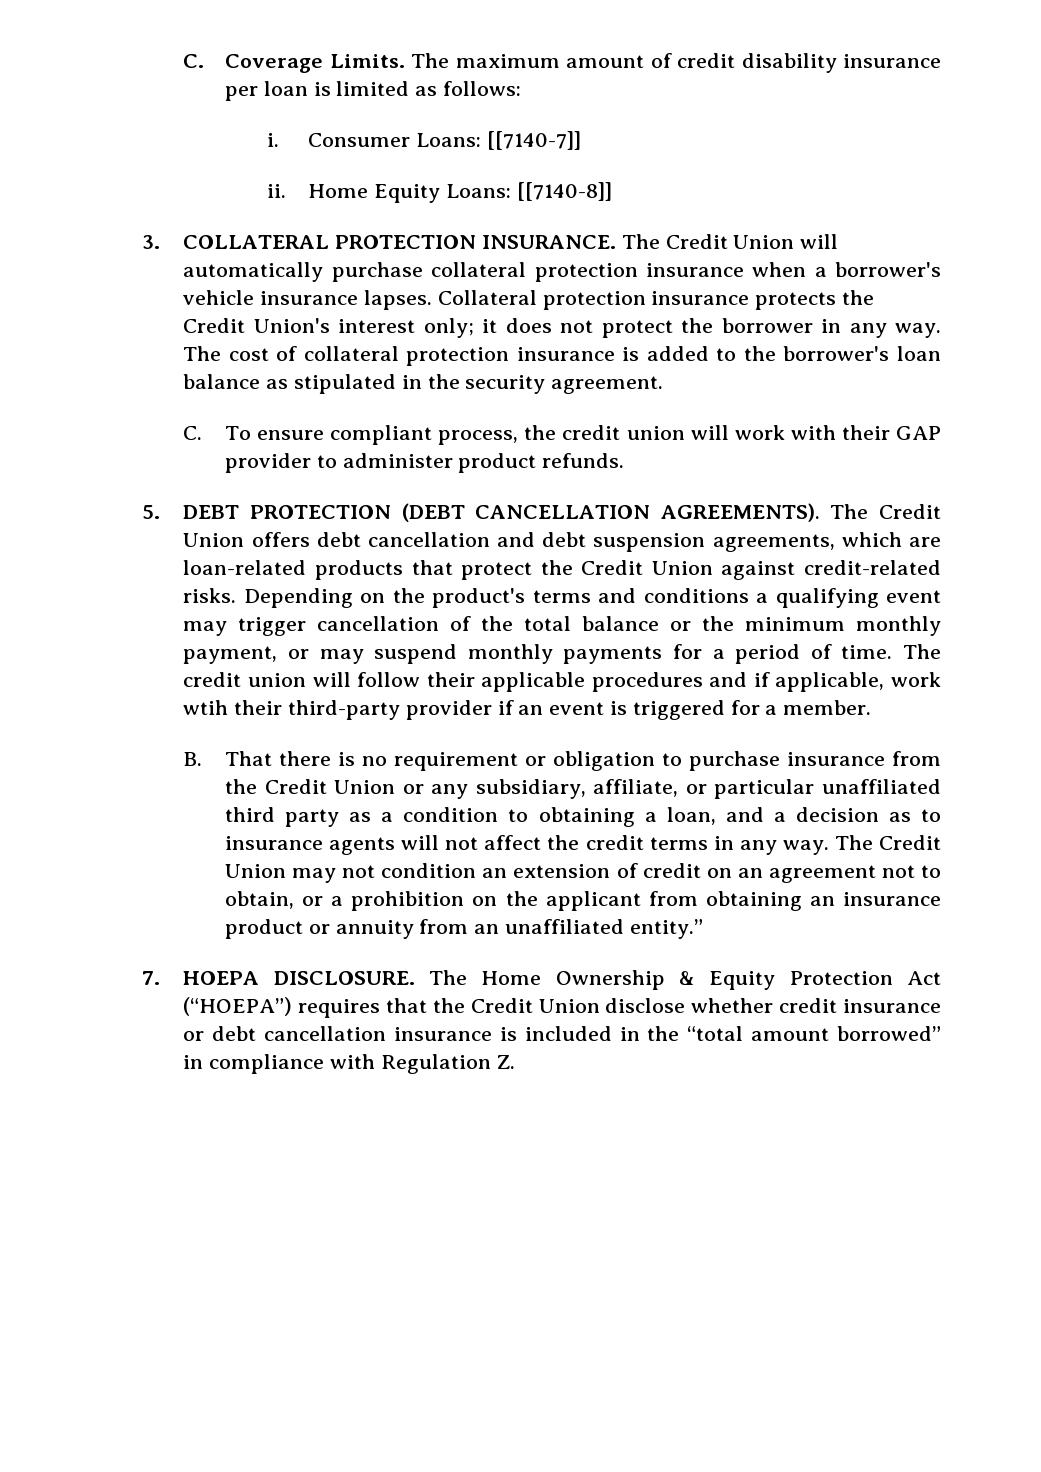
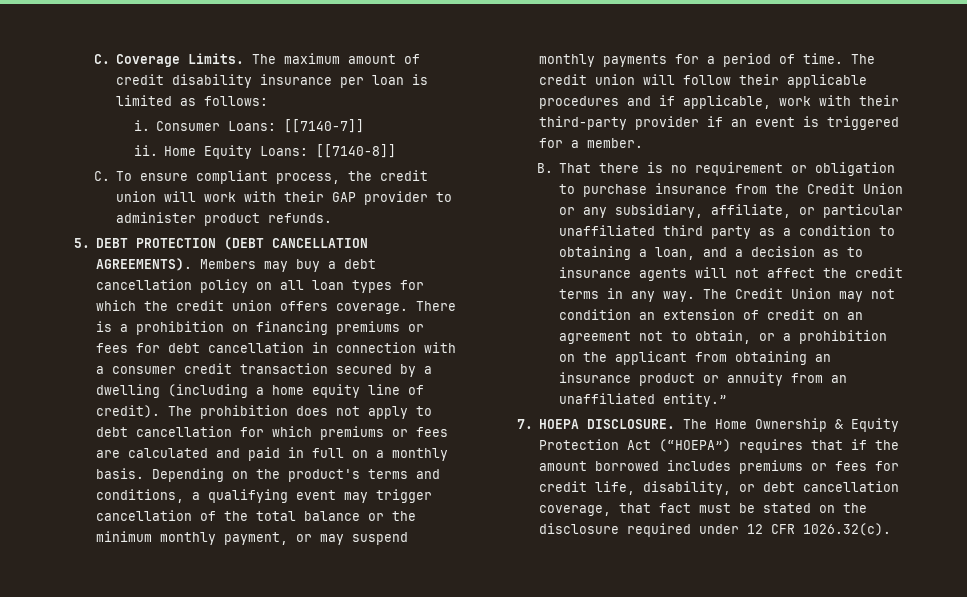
- 3. COLLATERAL PROTECTION INSURANCE. The Credit Union will automatically purchase collateral protection insurance when a borrower's vehicle insurance lapses. Collateral protection insurance protects the Credit Union's interest only; it does not protect the borrower in any way. The cost of collateral protection insurance is added to the borrower's loan balance as stipulated in the security agreement.
- The Credit Union offers debt cancellation and debt suspension agreements, which are loan-related products that protect the Credit Union against credit-related risks.
+ Members may buy a debt cancellation policy on all loan types for which the credit union offers coverage. There is a prohibition on financing premiums or fees for debt cancellation in connection with a consumer credit transaction secured by a dwelling (including a home equity line of credit). The prohibition does not apply to debt cancellation for which premiums or fees are calculated and paid in full on a monthly basis.
- Depending on the product's terms and conditions a qualifying event may trigger cancellation of the total balance or the minimum monthly payment, or may suspend monthly payments for a period of time.
+ Depending on the product's terms and conditions, a qualifying event may trigger cancellation of the total balance or the minimum monthly payment, or may suspend monthly payments for a period of time.
- The credit union will follow their applicable procedures and if applicable, work wtih their third-party provider if an event is triggered for a member.
+ The credit union will follow their applicable procedures and if applicable, work with their third-party provider if an event is triggered for a member.
- The Home Ownership & Equity Protection Act (“HOEPA”) requires that the Credit Union disclose whether credit insurance or debt cancellation insurance is included in the “total amount borrowed” in compliance with Regulation Z.
+ The Home Ownership & Equity Protection Act (“HOEPA”) requires that if the amount borrowed includes premiums or fees for credit life, disability, or debt cancellation coverage, that fact must be stated on the disclosure required under 12 CFR 1026.32(c).

